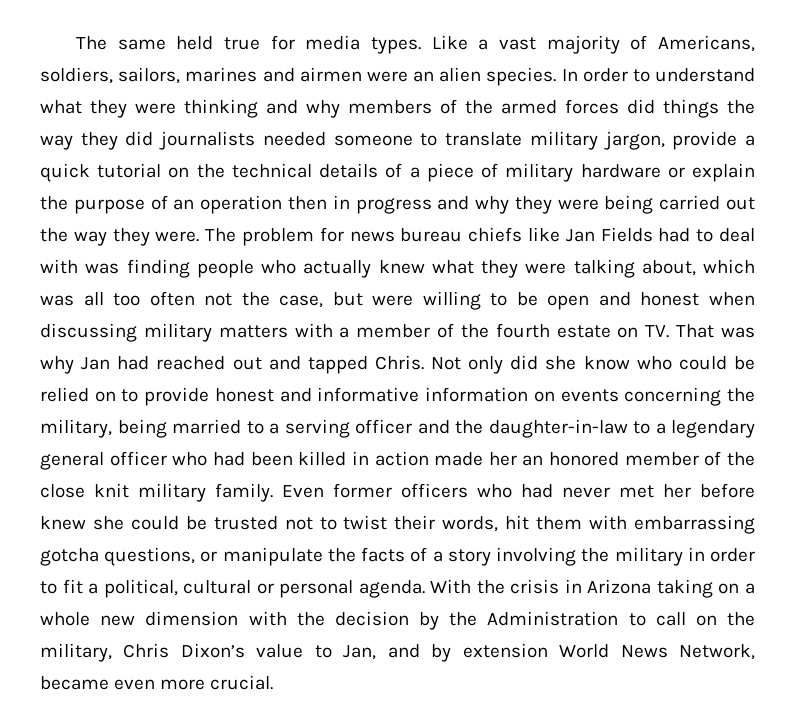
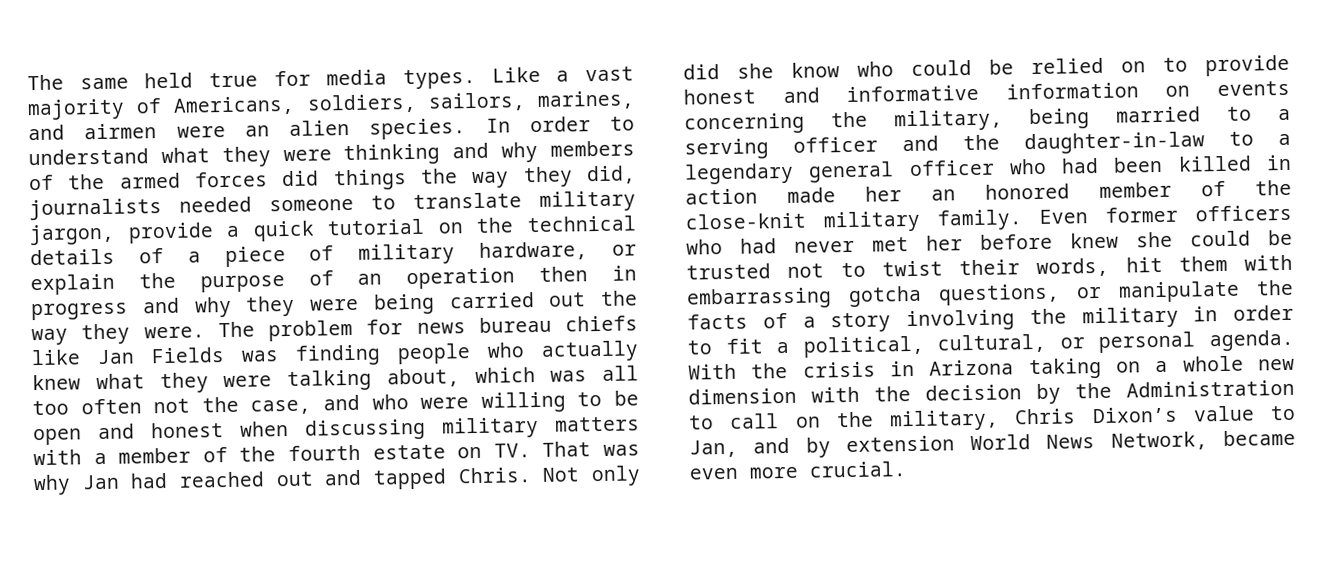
- Like a vast majority of Americans, soldiers, sailors, marines and airmen were an alien species.
+ Like a vast majority of Americans, soldiers, sailors, marines, and airmen were an alien species.
- In order to understand what they were thinking and why members of the armed forces did things the way they did journalists needed someone to translate military jargon, provide a quick tutorial on the technical details of a piece of military hardware or explain the purpose of an operation then in progress and why they were being carried out the way they were.
+ In order to understand what they were thinking and why members of the armed forces did things the way they did, journalists needed someone to translate military jargon, provide a quick tutorial on the technical details of a piece of military hardware, or explain the purpose of an operation then in progress and why they were being carried out the way they were.
- The problem for news bureau chiefs like Jan Fields had to deal with was finding people who actually knew what they were talking about, which was all too often not the case, but were willing to be open and honest when discussing military matters with a member of the fourth estate on TV. That was why Jan had reached out and tapped Chris.
+ The problem for news bureau chiefs like Jan Fields was finding people who actually knew what they were talking about, which was all too often not the case, and who were willing to be open and honest when discussing military matters with a member of the fourth estate on TV. That was why Jan had reached out and tapped Chris.
- Not only did she know who could be relied on to provide honest and informative information on events concerning the military, being married to a serving officer and the daughter-in-law to a legendary general officer who had been killed in action made her an honored member of the close knit military family.
+ Not only did she know who could be relied on to provide honest and informative information on events concerning the military, being married to a serving officer and the daughter-in-law to a legendary general officer who had been killed in action made her an honored member of the close-knit military family.
- Even former officers who had never met her before knew she could be trusted not to twist their words, hit them with embarrassing gotcha questions, or manipulate the facts of a story involving the military in order to fit a political, cultural or personal agenda.
+ Even former officers who had never met her before knew she could be trusted not to twist their words, hit them with embarrassing gotcha questions, or manipulate the facts of a story involving the military in order to fit a political, cultural, or personal agenda.

